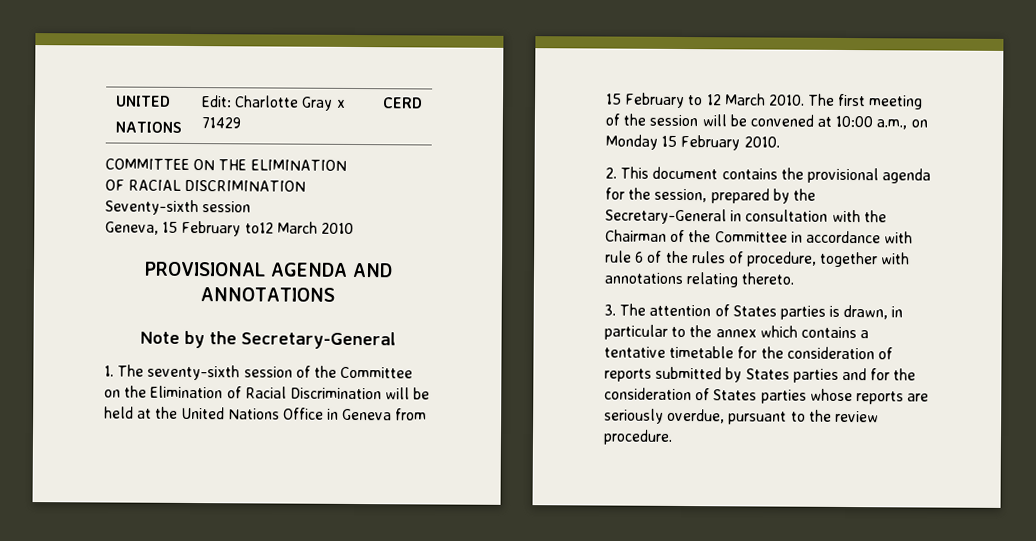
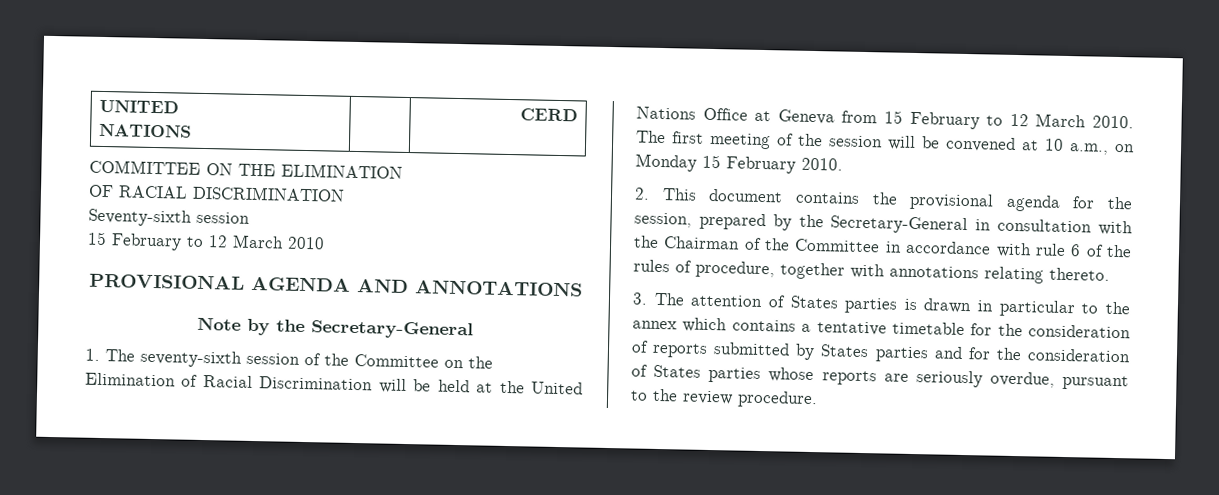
  UNITED
- NATIONS | Edit: Charlotte Gray x 71429 | CERD
+ NATIONS | | CERD
- Geneva, 15 February to12 March 2010
+ 15 February to 12 March 2010
- 1. The seventy-sixth session of the Committee on the Elimination of Racial Discrimination will be held at the United Nations Office in Geneva from 15 February to 12 March 2010.
+ 1. The seventy-sixth session of the Committee on the Elimination of Racial Discrimination will be held at the United Nations Office at Geneva from 15 February to 12 March 2010.
- The first meeting of the session will be convened at 10:00 a.m., on Monday 15 February 2010.
+ The first meeting of the session will be convened at 10 a.m., on Monday 15 February 2010.
- 3. The attention of States parties is drawn, in particular to the annex which contains a tentative timetable for the consideration of reports submitted by States parties and for the consideration of States parties whose reports are seriously overdue, pursuant to the review procedure.
+ 3. The attention of States parties is drawn in particular to the annex which contains a tentative timetable for the consideration of reports submitted by States parties and for the consideration of States parties whose reports are seriously overdue, pursuant to the review procedure.

